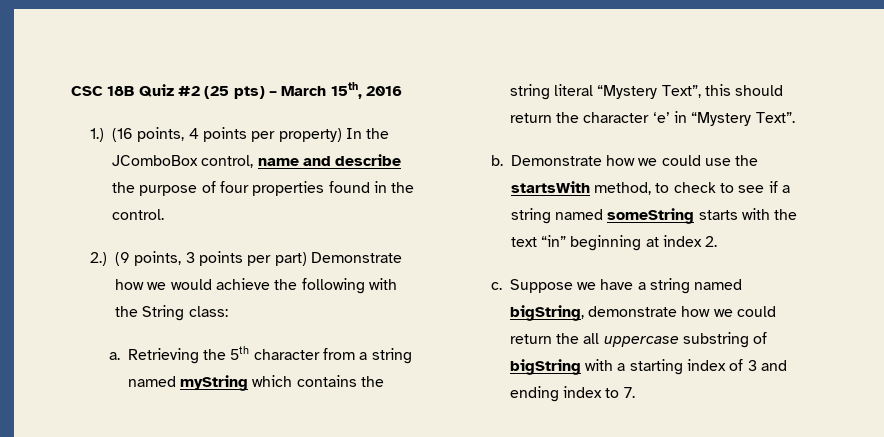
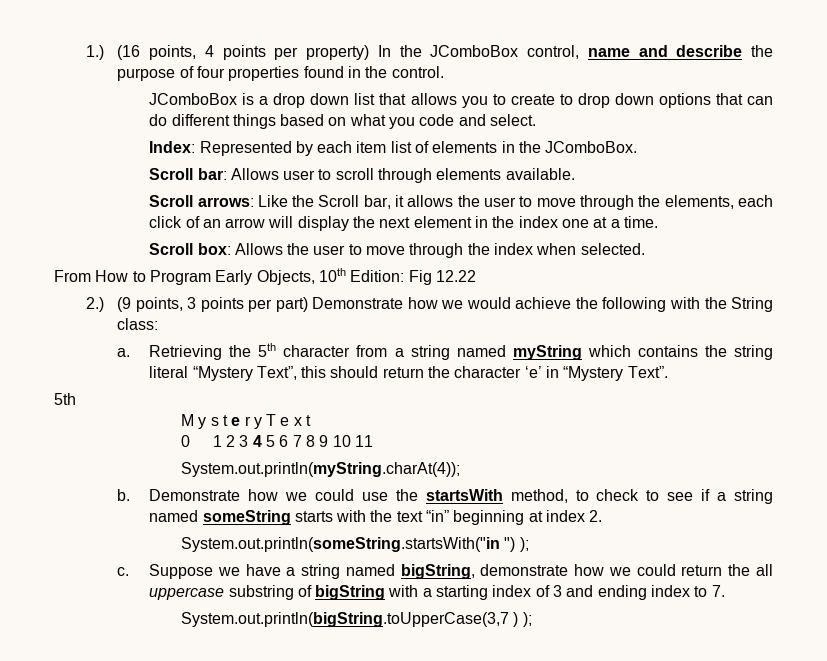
- CSC 18B Quiz #2 (25 pts) – March 15th, 2016
+ JComboBox is a drop down list that allows you to create to drop down options that can do different things based on what you code and select.
+ Index: Represented by each item list of elements in the JComboBox.
+ Scroll bar: Allows user to scroll through elements available.
+ Scroll arrows: Like the Scroll bar, it allows the user to move through the elements, each click of an arrow will display the next element in the index one at a time.
+ Scroll box: Allows the user to move through the index when selected.
+ From How to Program Early Objects, 10th Edition: Fig 12.22
  Retrieving the 5th character from a string named myString which contains the string literal “Mystery Text”, this should return the character ‘e’ in “Mystery Text”.
+ 5th
+ M y s t e r y T e x t
+ 0 1 2 3 4 5 6 7 8 9 10 11
+ System.out.println(myString.charAt(4));
+ System.out.println(someString.startsWith("in ") );
+ System.out.println(bigString.toUpperCase(3,7 ) );

